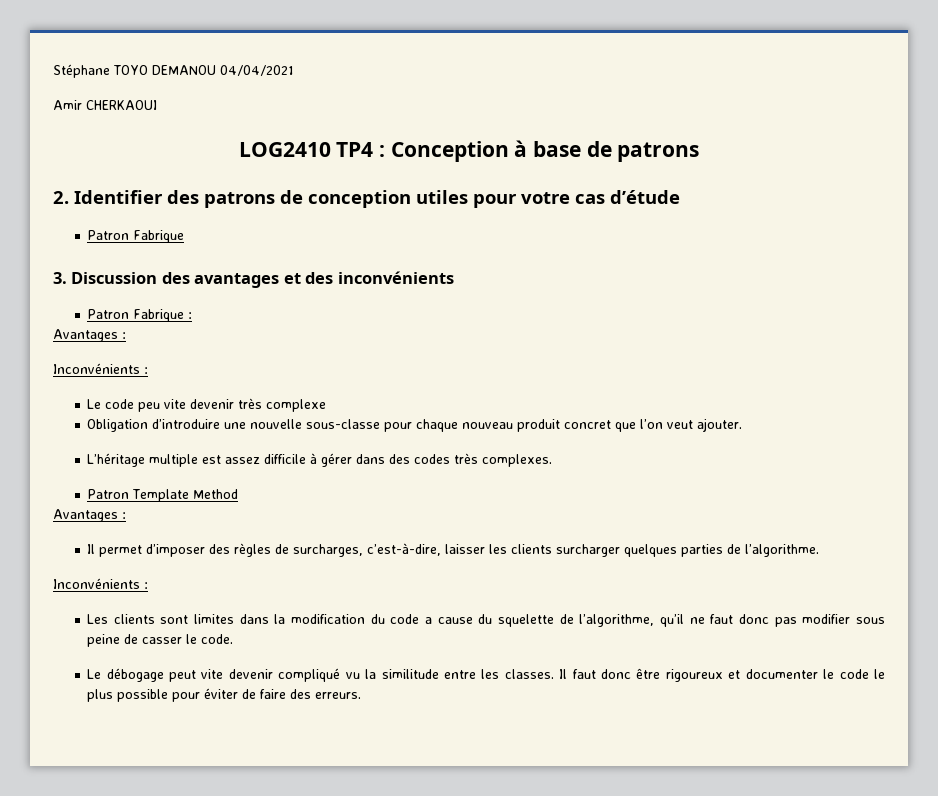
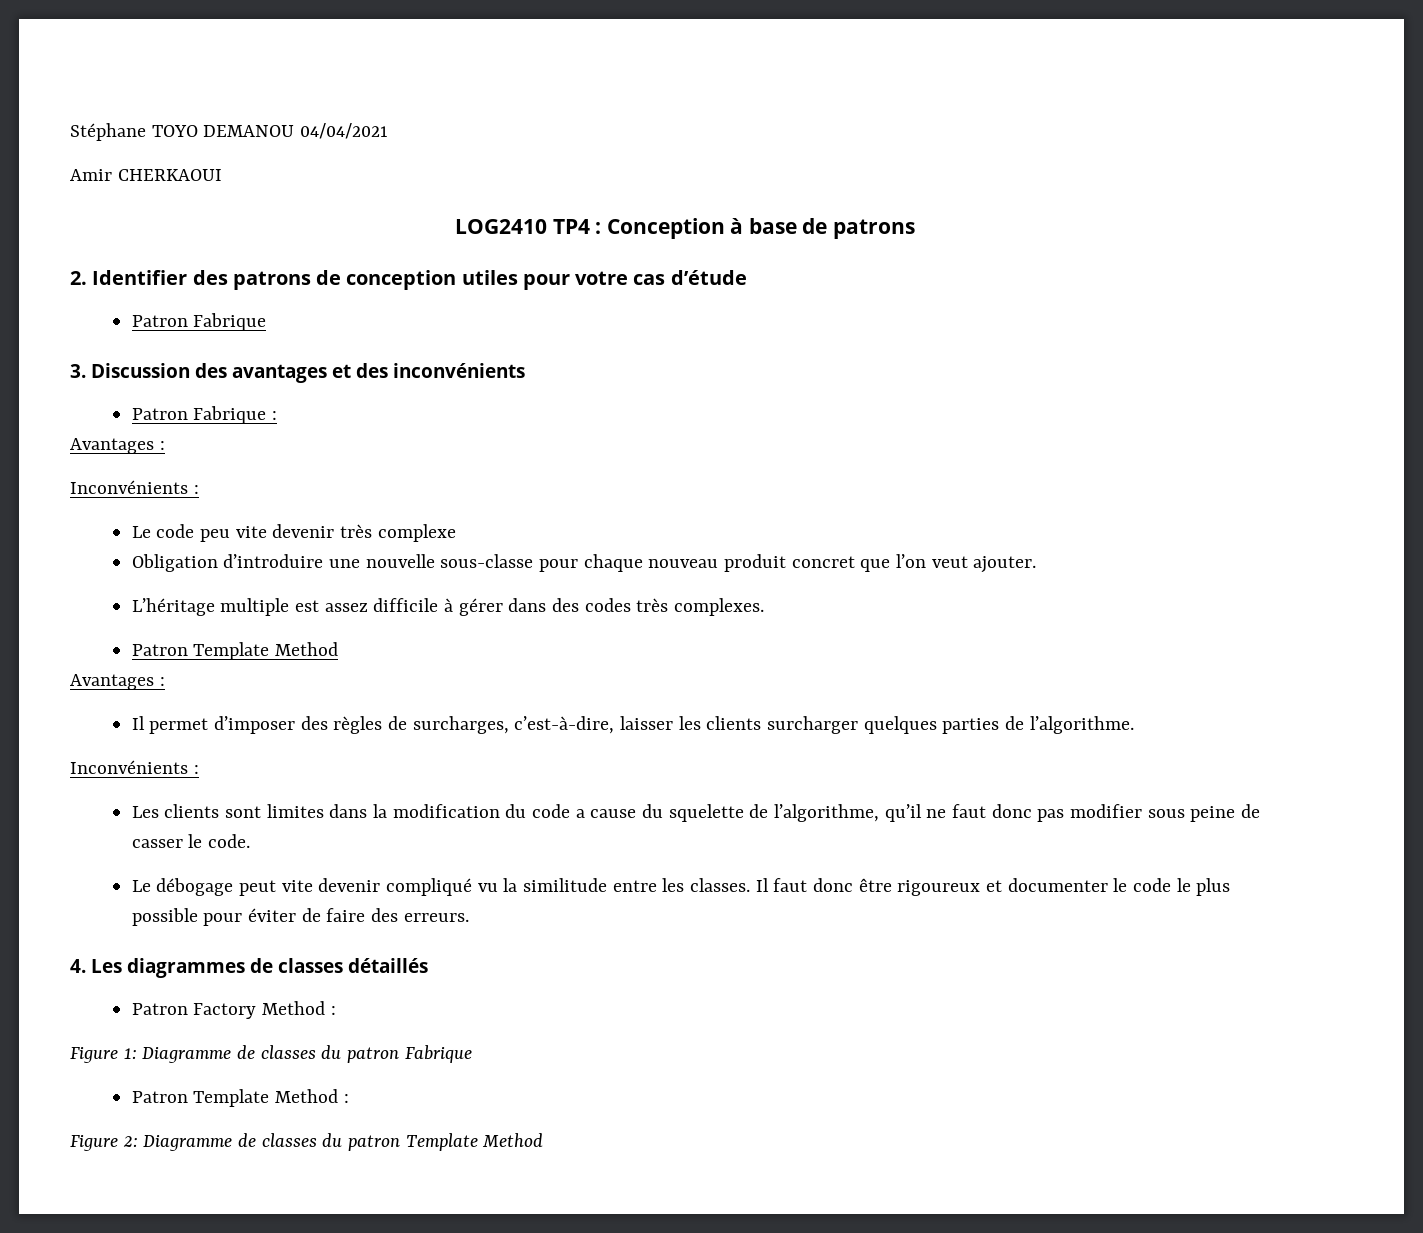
+ 4. Les diagrammes de classes détaillés
+ Patron Factory Method :
+ Figure 1: Diagramme de classes du patron Fabrique
+ Patron Template Method :
+ Figure 2: Diagramme de classes du patron Template Method

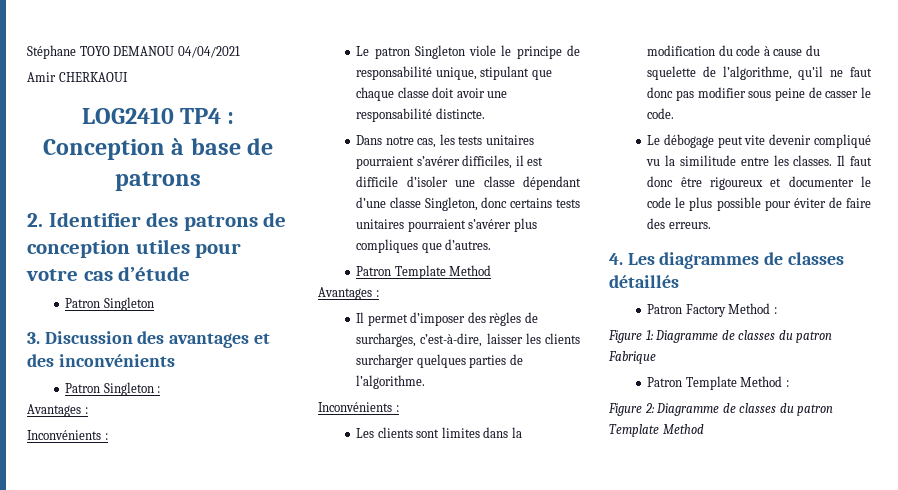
  2. Identifier des patrons de conception utiles pour votre cas d’étude
- Patron Fabrique
+ Patron Singleton
- Patron Fabrique :
+ Patron Singleton :
- Le code peu vite devenir très complexe
- Obligation d’introduire une nouvelle sous-classe pour chaque nouveau produit concret que l’on veut ajouter.
- L’héritage multiple est assez difficile à gérer dans des codes très complexes.
+ Le patron Singleton viole le principe de responsabilité unique, stipulant que chaque classe doit avoir une responsabilité distincte.
+ Dans notre cas, les tests unitaires pourraient s’avérer difficiles, il est difficile d’isoler une classe dépendant d’une classe Singleton, donc certains tests unitaires pourraient s’avérer plus compliques que d’autres.
- Les clients sont limites dans la modification du code a cause du squelette de l’algorithme, qu’il ne faut donc pas modifier sous peine de casser le code.
+ Les clients sont limites dans la modification du code à cause du squelette de l’algorithme, qu’il ne faut donc pas modifier sous peine de casser le code.

